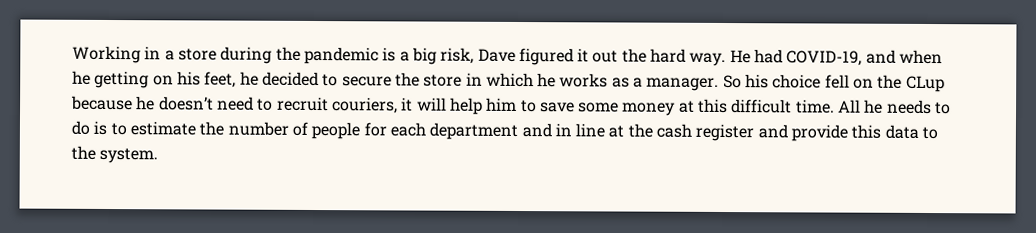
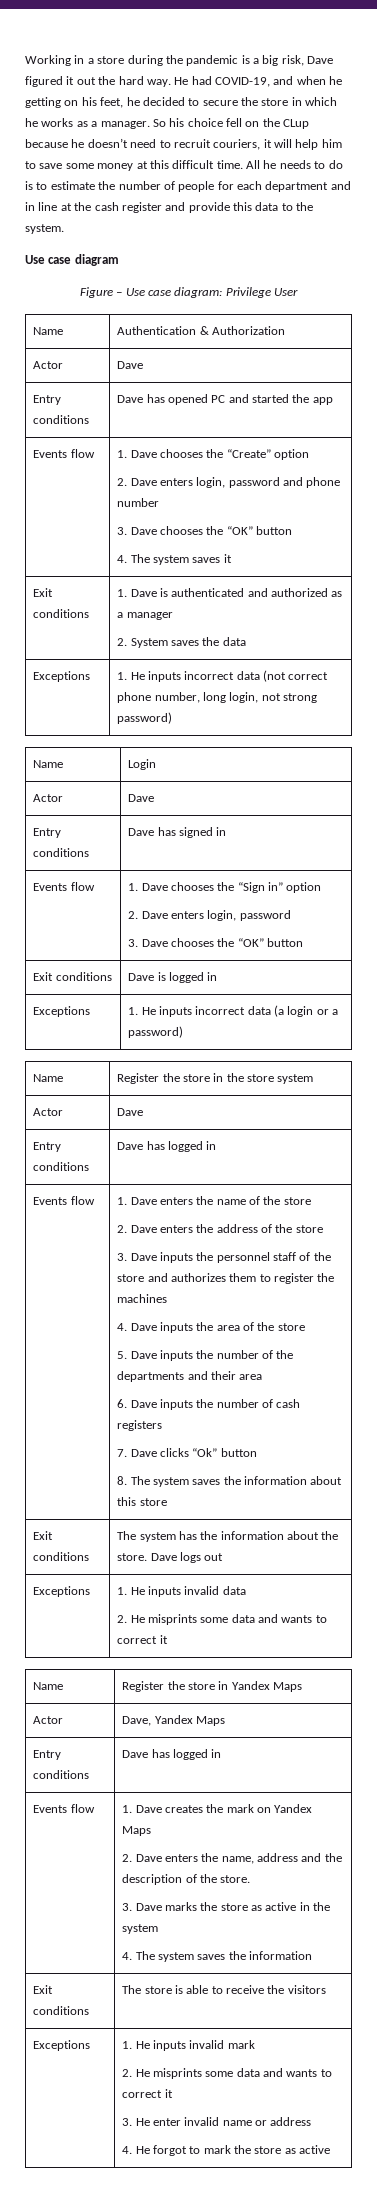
+ Use case diagram
+ Figure – Use case diagram: Privilege User
+ Name | Authentication & Authorization
+ Actor | Dave
+ Entry conditions | Dave has opened PC and started the app
+ Events flow | 1. Dave chooses the “Create” option
+ 2. Dave enters login, password and phone number
+ 3. Dave chooses the “OK” button
+ 4. The system saves it
+ Exit conditions | 1. Dave is authenticated and authorized as a manager
+ 2. System saves the data
+ Exceptions | 1. He inputs incorrect data (not correct phone number, long login, not strong password)
+ Name | Login
+ Actor | Dave
+ Entry conditions | Dave has signed in
+ Events flow | 1. Dave chooses the “Sign in” option
+ 2. Dave enters login, password
+ 3. Dave chooses the “OK” button
+ Exit conditions | Dave is logged in
+ Exceptions | 1. He inputs incorrect data (a login or a password)
+ Name | Register the store in the store system
+ Actor | Dave
+ Entry conditions | Dave has logged in
+ Events flow | 1. Dave enters the name of the store
+ 2. Dave enters the address of the store
+ 3. Dave inputs the personnel staff of the store and authorizes them to register the machines
+ 4. Dave inputs the area of the store
+ 5. Dave inputs the number of the departments and their area
+ 6. Dave inputs the number of cash registers
+ 7. Dave clicks “Ok” button
+ 8. The system saves the information about this store
+ Exit conditions | The system has the information about the store. Dave logs out
+ Exceptions | 1. He inputs invalid data
+ 2. He misprints some data and wants to correct it
+ Name | Register the store in Yandex Maps
+ Actor | Dave, Yandex Maps
+ Entry conditions | Dave has logged in
+ Events flow | 1. Dave creates the mark on Yandex Maps
+ 2. Dave enters the name, address and the description of the store.
+ 3. Dave marks the store as active in the system
+ 4. The system saves the information
+ Exit conditions | The store is able to receive the visitors
+ Exceptions | 1. He inputs invalid mark
+ 2. He misprints some data and wants to correct it
+ 3. He enter invalid name or address
+ 4. He forgot to mark the store as active

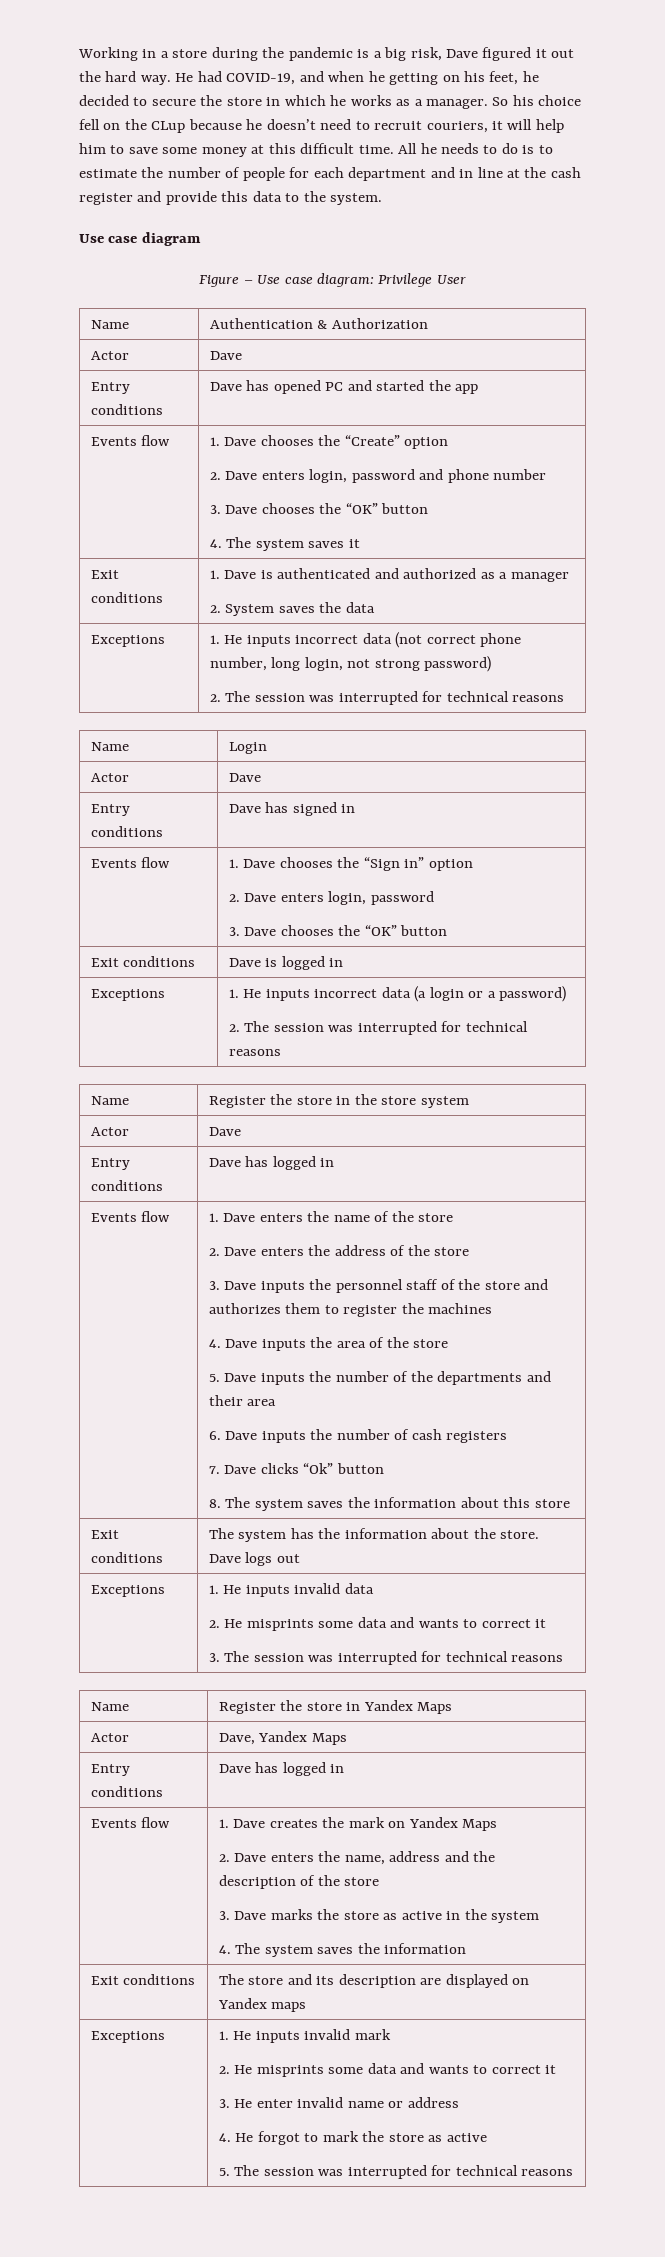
  Exceptions | 1. He inputs incorrect data (not correct phone number, long login, not strong password)
+ 2. The session was interrupted for technical reasons
  Exceptions | 1. He inputs incorrect data (a login or a password)
+ 2. The session was interrupted for technical reasons
  Exceptions | 1. He inputs invalid data
  2. He misprints some data and wants to correct it
+ 3. The session was interrupted for technical reasons
  Events flow | 1. Dave creates the mark on Yandex Maps
- 2. Dave enters the name, address and the description of the store.
+ 2. Dave enters the name, address and the description of the store
- Exit conditions | The store is able to receive the visitors
+ Exit conditions | The store and its description are displayed on Yandex maps
  Exceptions | 1. He inputs invalid mark
  2. He misprints some data and wants to correct it
  3. He enter invalid name or address
  4. He forgot to mark the store as active
+ 5. The session was interrupted for technical reasons

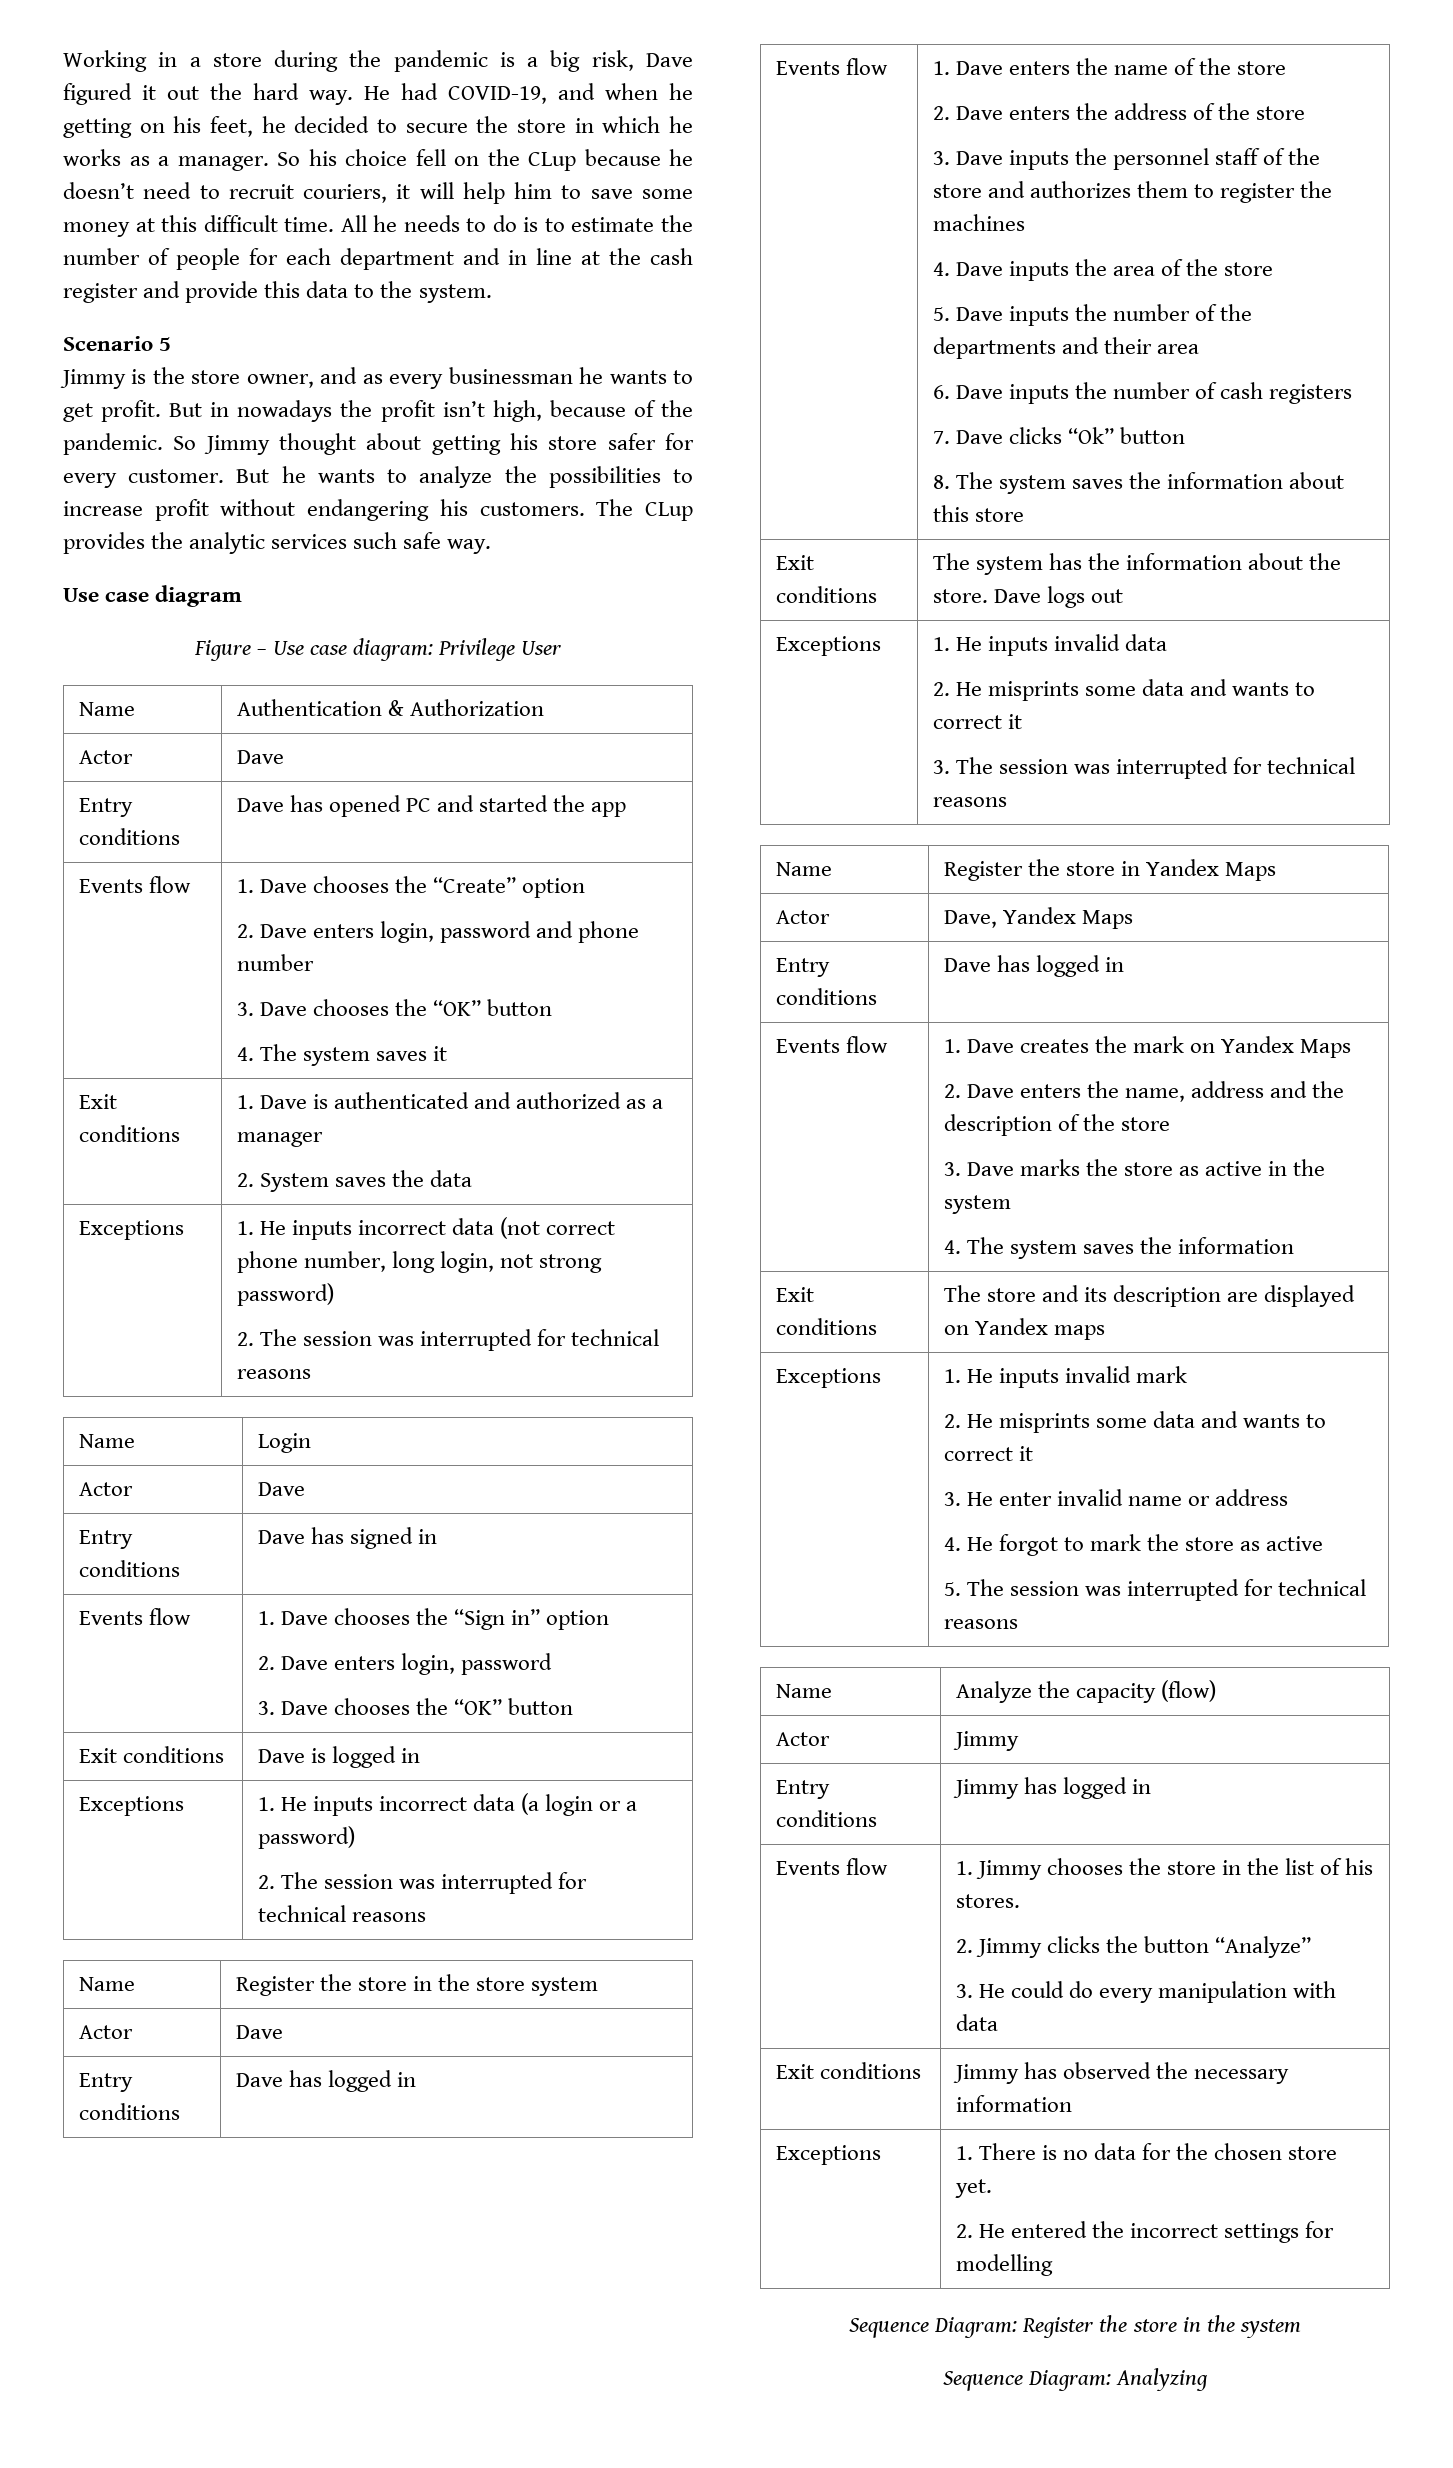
+ Scenario 5
+ Jimmy is the store owner, and as every businessman he wants to get profit. But in nowadays the profit isn’t high, because of the pandemic. So Jimmy thought about getting his store safer for every customer. But he wants to analyze the possibilities to increase profit without endangering his customers. The CLup provides the analytic services such safe way.
+ Name | Analyze the capacity (flow)
+ Actor | Jimmy
+ Entry conditions | Jimmy has logged in
+ Events flow | 1. Jimmy chooses the store in the list of his stores.
+ 2. Jimmy clicks the button “Analyze”
+ 3. He could do every manipulation with data
+ Exit conditions | Jimmy has observed the necessary information
+ Exceptions | 1. There is no data for the chosen store yet.
+ 2. He entered the incorrect settings for modelling
+ Sequence Diagram: Register the store in the system
+ Sequence Diagram: Analyzing

